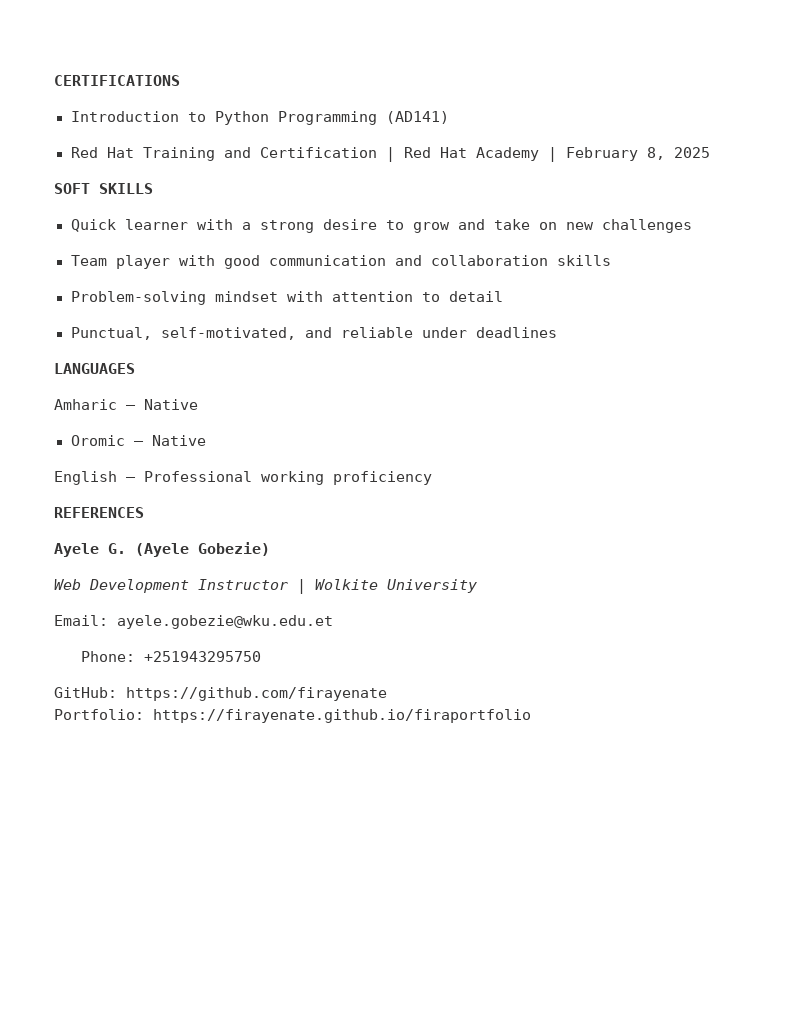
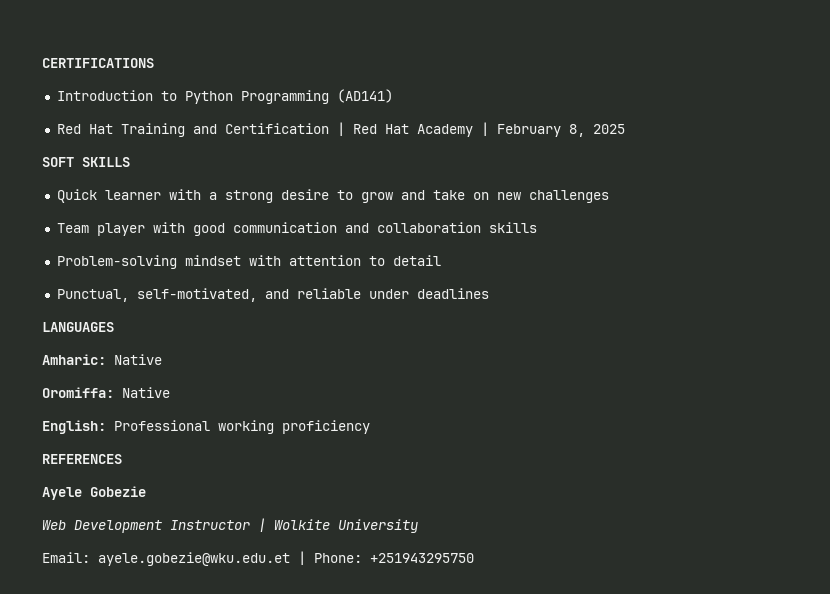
- Amharic — Native
- Oromic — Native
- English — Professional working proficiency
+ Amharic: Native
+ Oromiffa: Native
+ English: Professional working proficiency
- Ayele G. (Ayele Gobezie)
+ Ayele Gobezie
- Email: ayele.gobezie@wku.edu.et
- Phone: +251943295750
+ Email: ayele.gobezie@wku.edu.et | Phone: +251943295750
- GitHub: https://github.com/firayenate
- Portfolio: https://firayenate.github.io/firaportfolio

